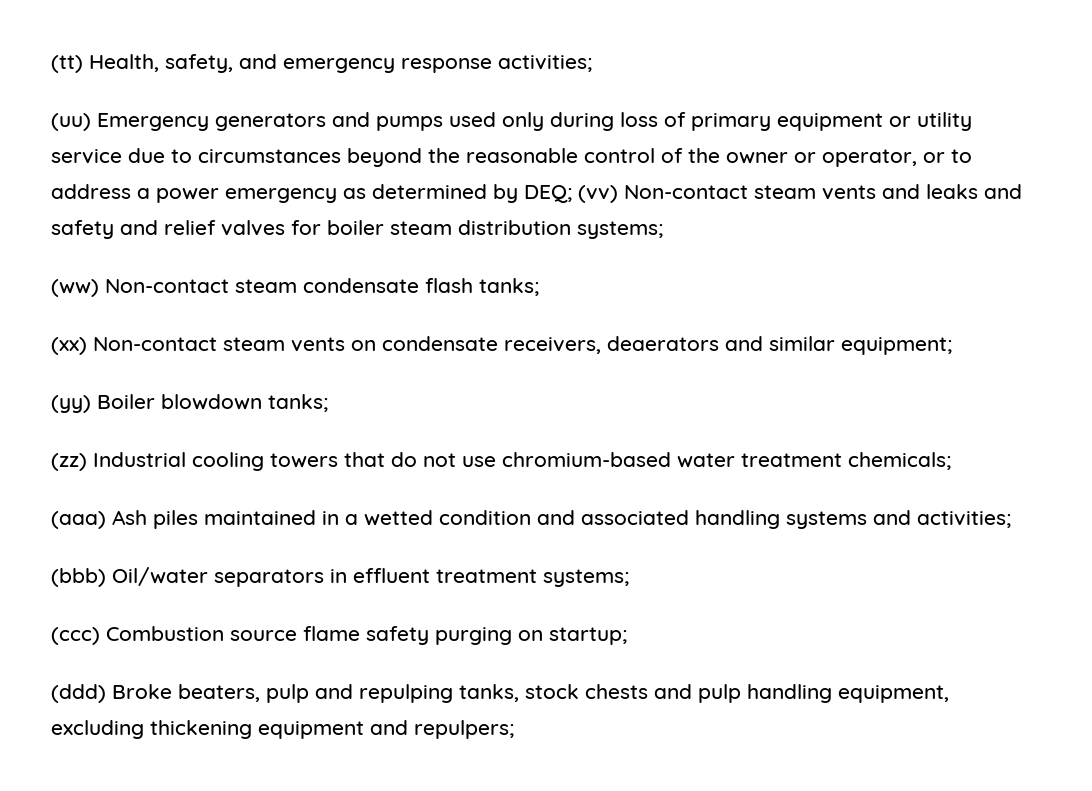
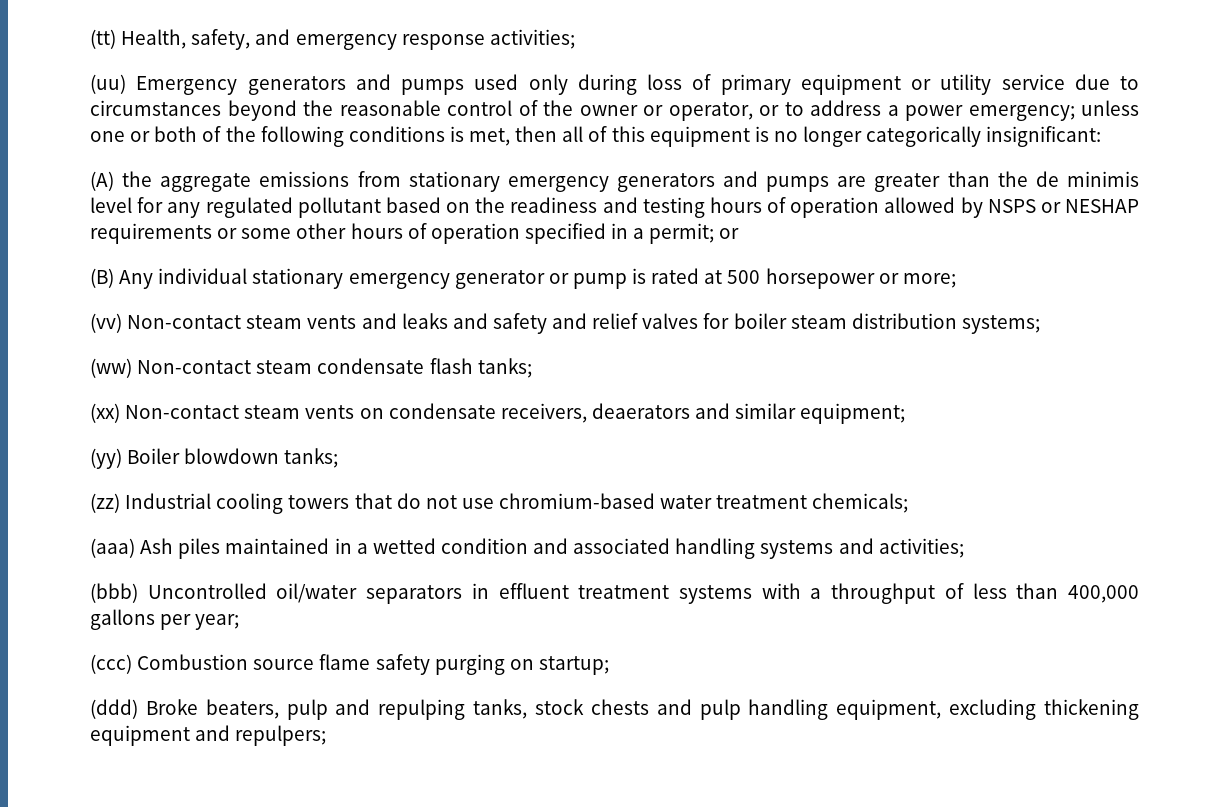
- (uu) Emergency generators and pumps used only during loss of primary equipment or utility service due to circumstances beyond the reasonable control of the owner or operator, or to address a power emergency as determined by DEQ; (vv) Non-contact steam vents and leaks and safety and relief valves for boiler steam distribution systems;
+ (uu) Emergency generators and pumps used only during loss of primary equipment or utility service due to circumstances beyond the reasonable control of the owner or operator, or to address a power emergency; unless one or both of the following conditions is met, then all of this equipment is no longer categorically insignificant:
+ (A) the aggregate emissions from stationary emergency generators and pumps are greater than the de minimis level for any regulated pollutant based on the readiness and testing hours of operation allowed by NSPS or NESHAP requirements or some other hours of operation specified in a permit; or
+ (B) Any individual stationary emergency generator or pump is rated at 500 horsepower or more;
+ (vv) Non-contact steam vents and leaks and safety and relief valves for boiler steam distribution systems;
- (bbb) Oil/water separators in effluent treatment systems;
+ (bbb) Uncontrolled oil/water separators in effluent treatment systems with a throughput of less than 400,000 gallons per year;

